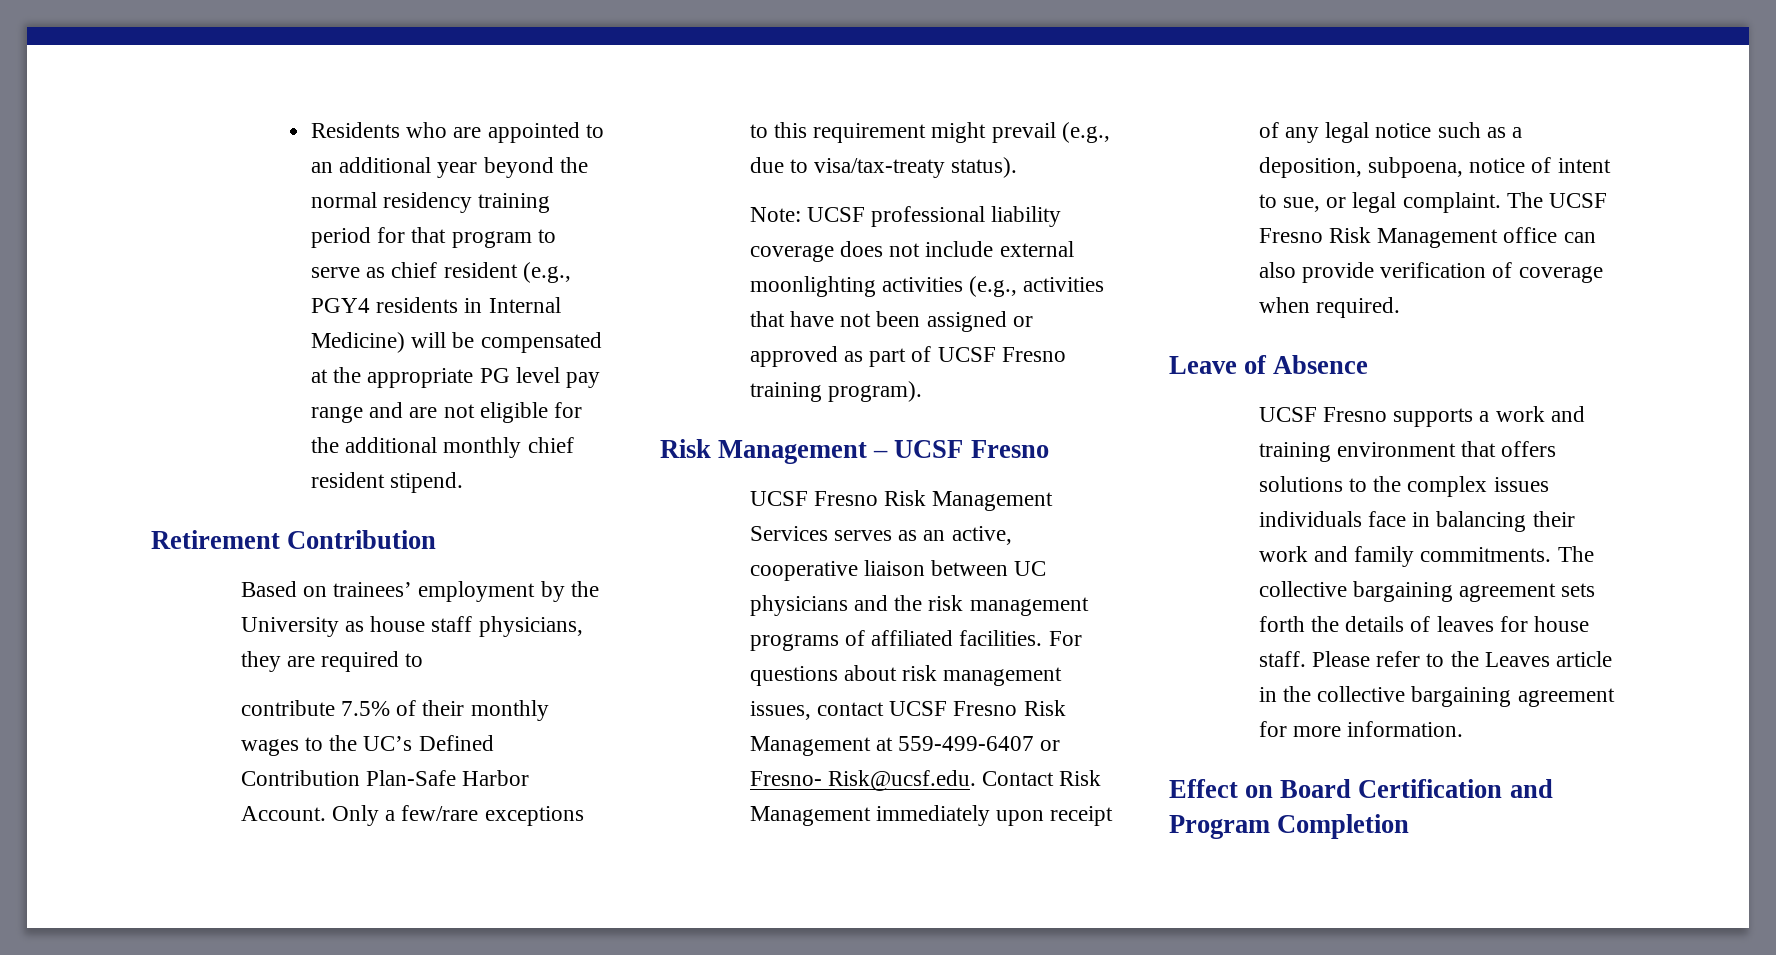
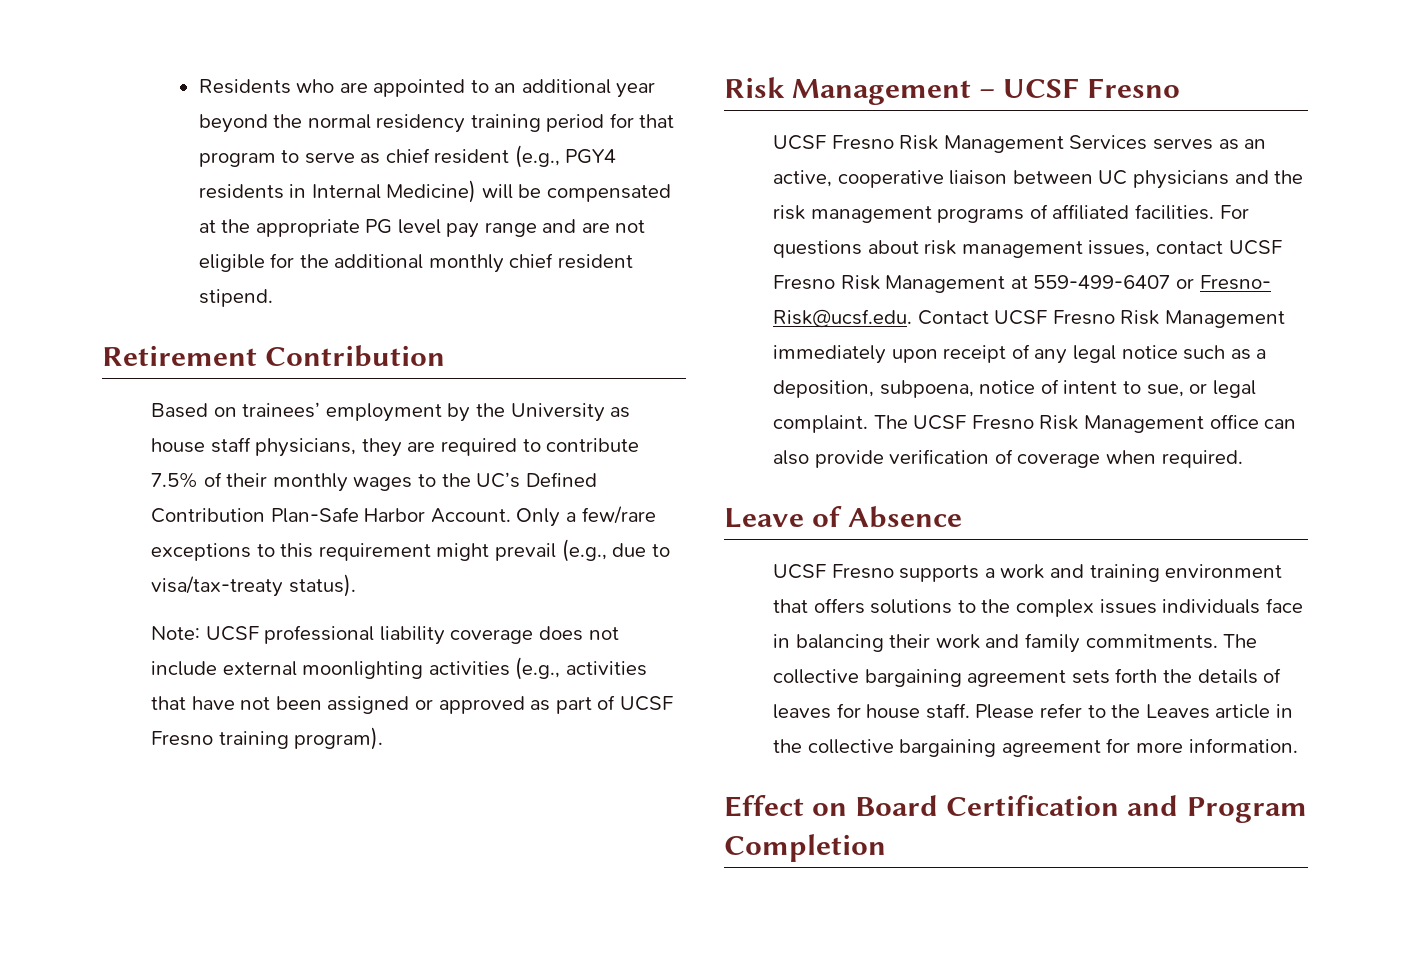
- Based on trainees’ employment by the University as house staff physicians, they are required to
- contribute 7.5% of their monthly wages to the UC’s Defined Contribution Plan-Safe Harbor Account.
+ Based on trainees’ employment by the University as house staff physicians, they are required to contribute 7.5% of their monthly wages to the UC’s Defined Contribution Plan-Safe Harbor Account.
- For questions about risk management issues, contact UCSF Fresno Risk Management at 559-499-6407 or Fresno- Risk@ucsf.edu. Contact Risk Management immediately upon receipt of any legal notice such as a deposition, subpoena, notice of intent to sue, or legal complaint.
+ For questions about risk management issues, contact UCSF Fresno Risk Management at 559-499-6407 or Fresno- Risk@ucsf.edu. Contact UCSF Fresno Risk Management immediately upon receipt of any legal notice such as a deposition, subpoena, notice of intent to sue, or legal complaint.

